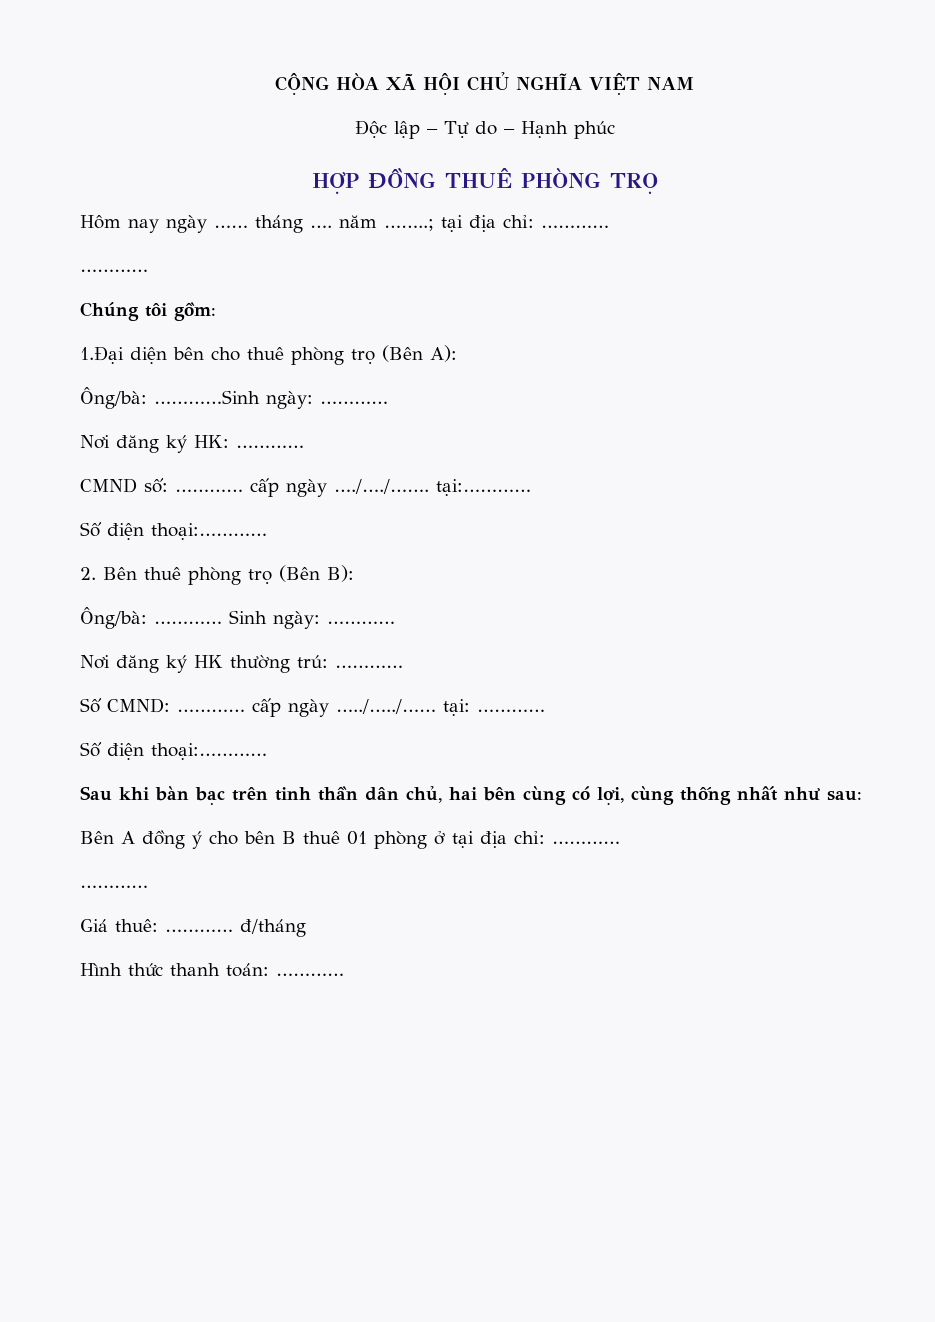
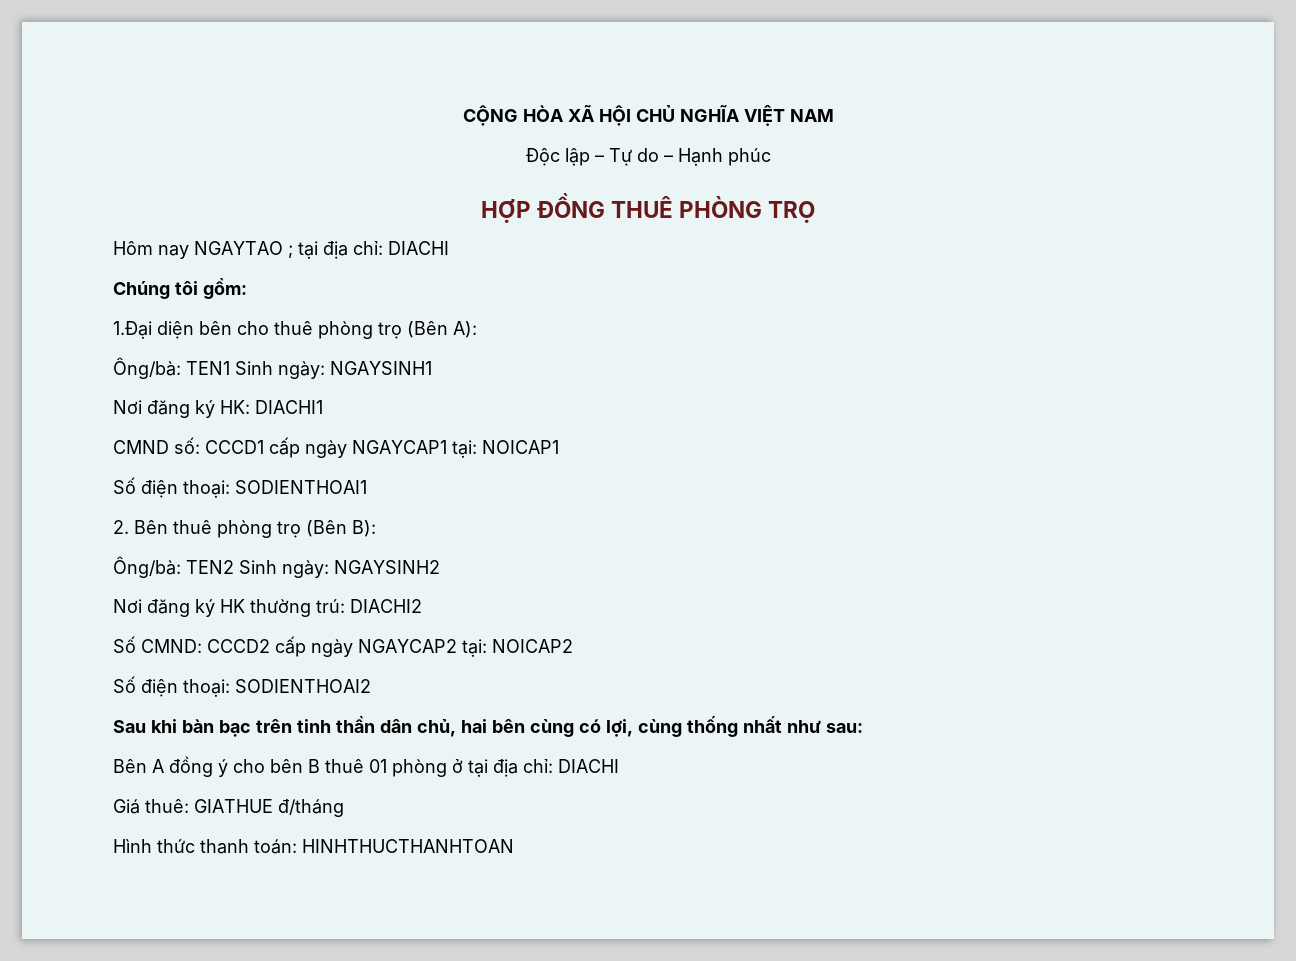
- Hôm nay ngày …… tháng …. năm ……..; tại địa chỉ: …………
- …………
+ Hôm nay NGAYTAO ; tại địa chỉ: DIACHI
- Ông/bà: …………Sinh ngày: …………
+ Ông/bà: TEN1 Sinh ngày: NGAYSINH1
- Nơi đăng ký HK: …………
+ Nơi đăng ký HK: DIACHI1
- CMND số: ………… cấp ngày …./…./……. tại:…………
- Số điện thoại:…………
+ CMND số: CCCD1 cấp ngày NGAYCAP1 tại: NOICAP1
+ Số điện thoại: SODIENTHOAI1
- Ông/bà: ………… Sinh ngày: …………
+ Ông/bà: TEN2 Sinh ngày: NGAYSINH2
- Nơi đăng ký HK thường trú: …………
+ Nơi đăng ký HK thường trú: DIACHI2
- Số CMND: ………… cấp ngày …../…../…… tại: …………
- Số điện thoại:…………
+ Số CMND: CCCD2 cấp ngày NGAYCAP2 tại: NOICAP2
+ Số điện thoại: SODIENTHOAI2
- Bên A đồng ý cho bên B thuê 01 phòng ở tại địa chỉ: …………
- …………
+ Bên A đồng ý cho bên B thuê 01 phòng ở tại địa chỉ: DIACHI
- Giá thuê: ………… đ/tháng
+ Giá thuê: GIATHUE đ/tháng
- Hình thức thanh toán: …………
+ Hình thức thanh toán: HINHTHUCTHANHTOAN

